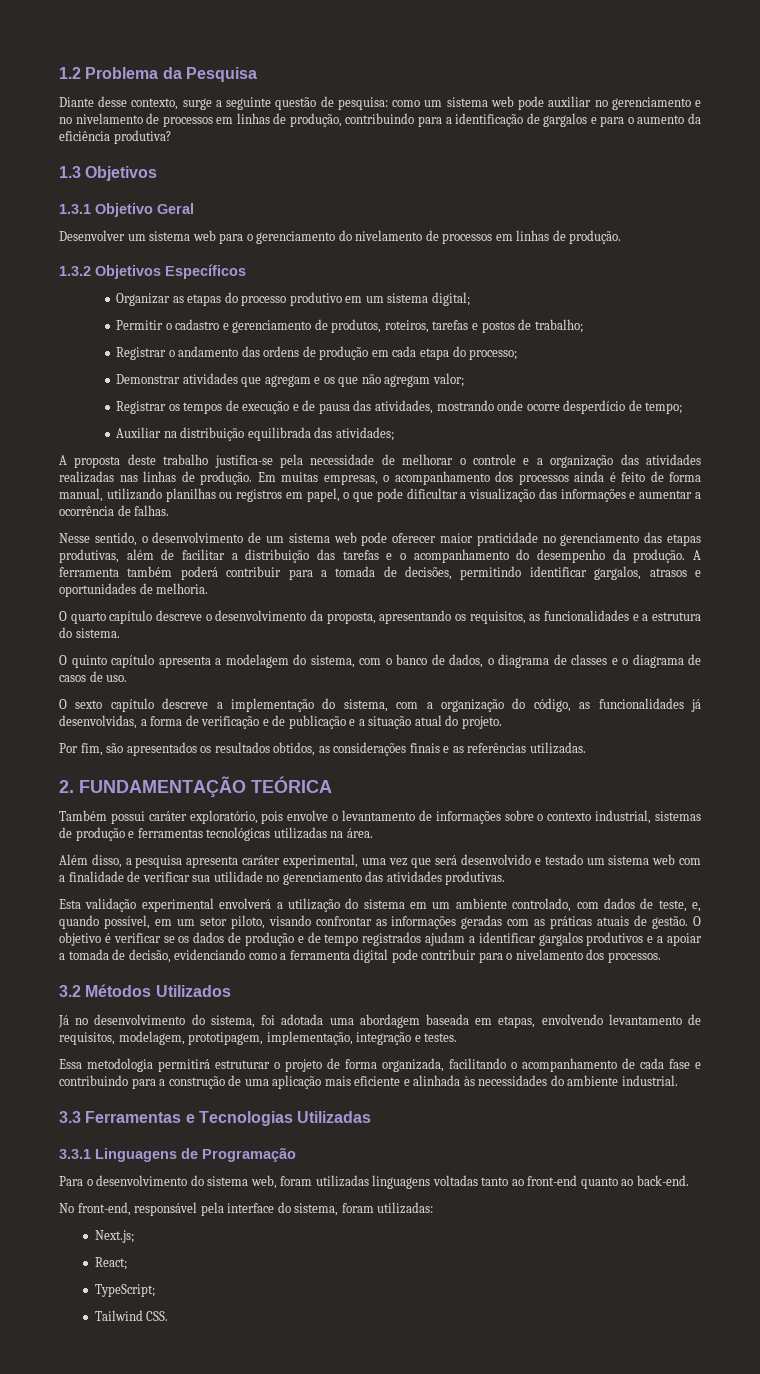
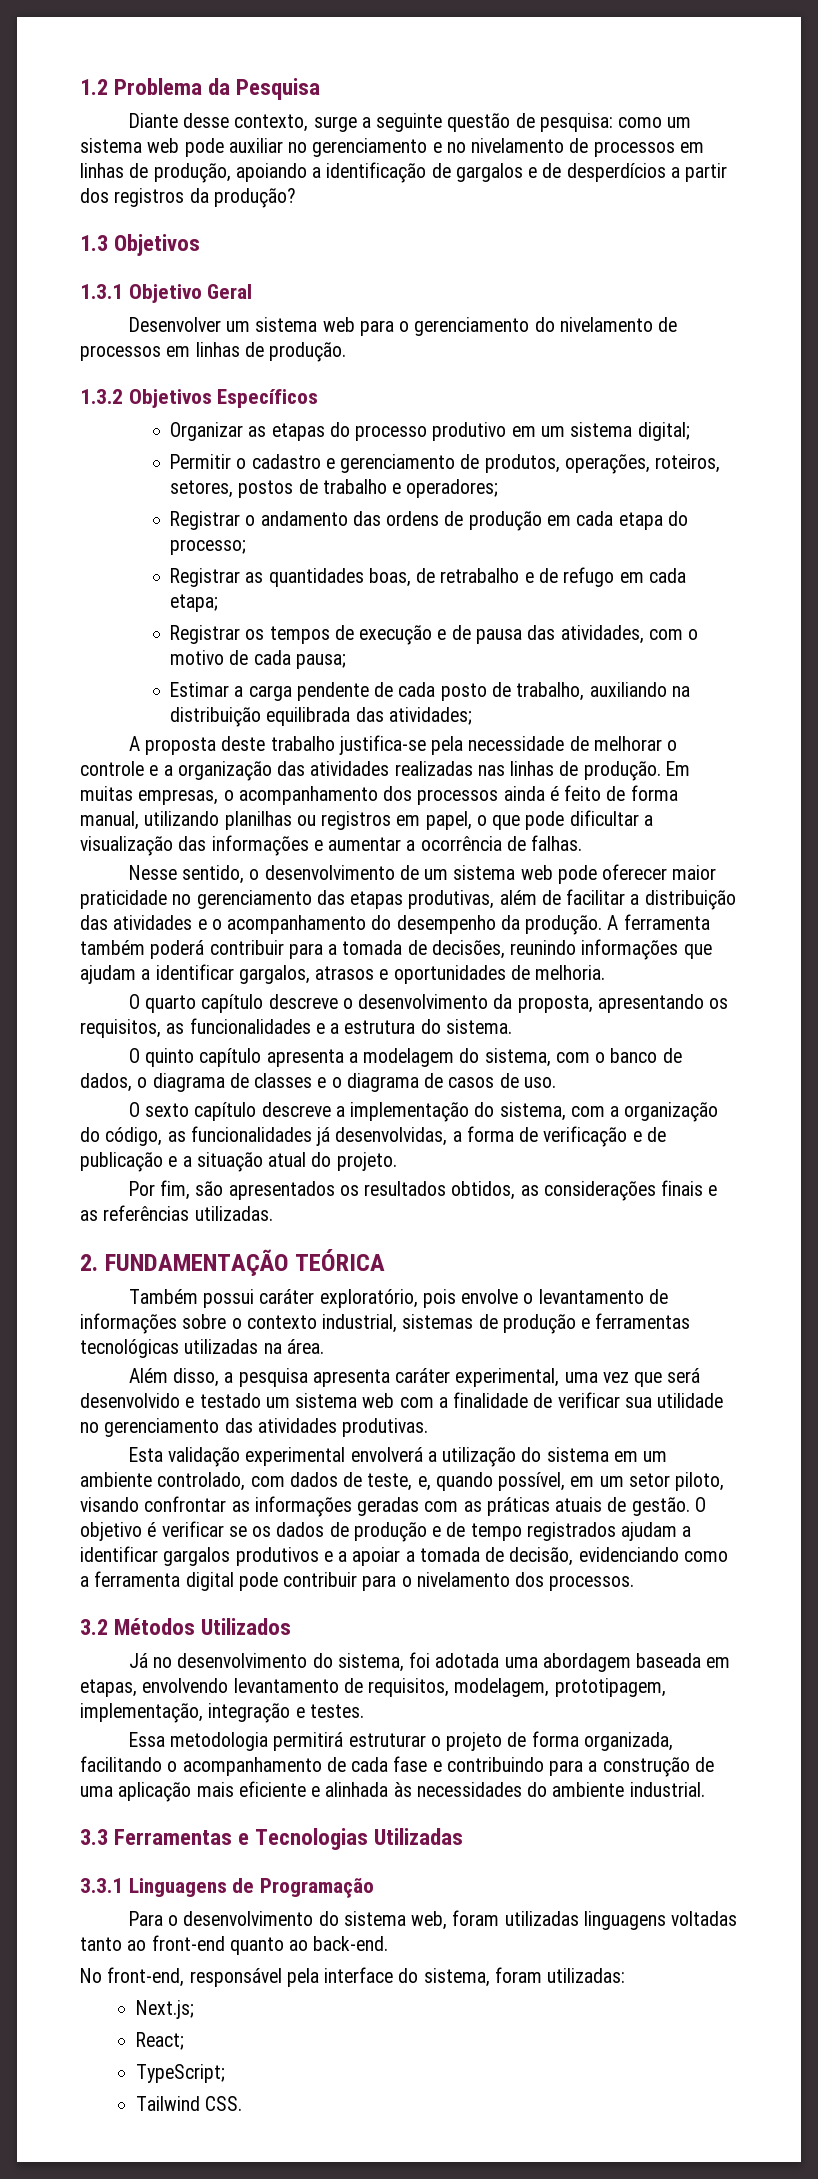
- Diante desse contexto, surge a seguinte questão de pesquisa: como um sistema web pode auxiliar no gerenciamento e no nivelamento de processos em linhas de produção, contribuindo para a identificação de gargalos e para o aumento da eficiência produtiva?
+ Diante desse contexto, surge a seguinte questão de pesquisa: como um sistema web pode auxiliar no gerenciamento e no nivelamento de processos em linhas de produção, apoiando a identificação de gargalos e de desperdícios a partir dos registros da produção?
- Permitir o cadastro e gerenciamento de produtos, roteiros, tarefas e postos de trabalho;
+ Permitir o cadastro e gerenciamento de produtos, operações, roteiros, setores, postos de trabalho e operadores;
- Demonstrar atividades que agregam e os que não agregam valor;
+ Registrar as quantidades boas, de retrabalho e de refugo em cada etapa;
- Registrar os tempos de execução e de pausa das atividades, mostrando onde ocorre desperdício de tempo;
- Auxiliar na distribuição equilibrada das atividades;
+ Registrar os tempos de execução e de pausa das atividades, com o motivo de cada pausa;
+ Estimar a carga pendente de cada posto de trabalho, auxiliando na distribuição equilibrada das atividades;
- Nesse sentido, o desenvolvimento de um sistema web pode oferecer maior praticidade no gerenciamento das etapas produtivas, além de facilitar a distribuição das tarefas e o acompanhamento do desempenho da produção.
+ Nesse sentido, o desenvolvimento de um sistema web pode oferecer maior praticidade no gerenciamento das etapas produtivas, além de facilitar a distribuição das atividades e o acompanhamento do desempenho da produção.
- A ferramenta também poderá contribuir para a tomada de decisões, permitindo identificar gargalos, atrasos e oportunidades de melhoria.
+ A ferramenta também poderá contribuir para a tomada de decisões, reunindo informações que ajudam a identificar gargalos, atrasos e oportunidades de melhoria.

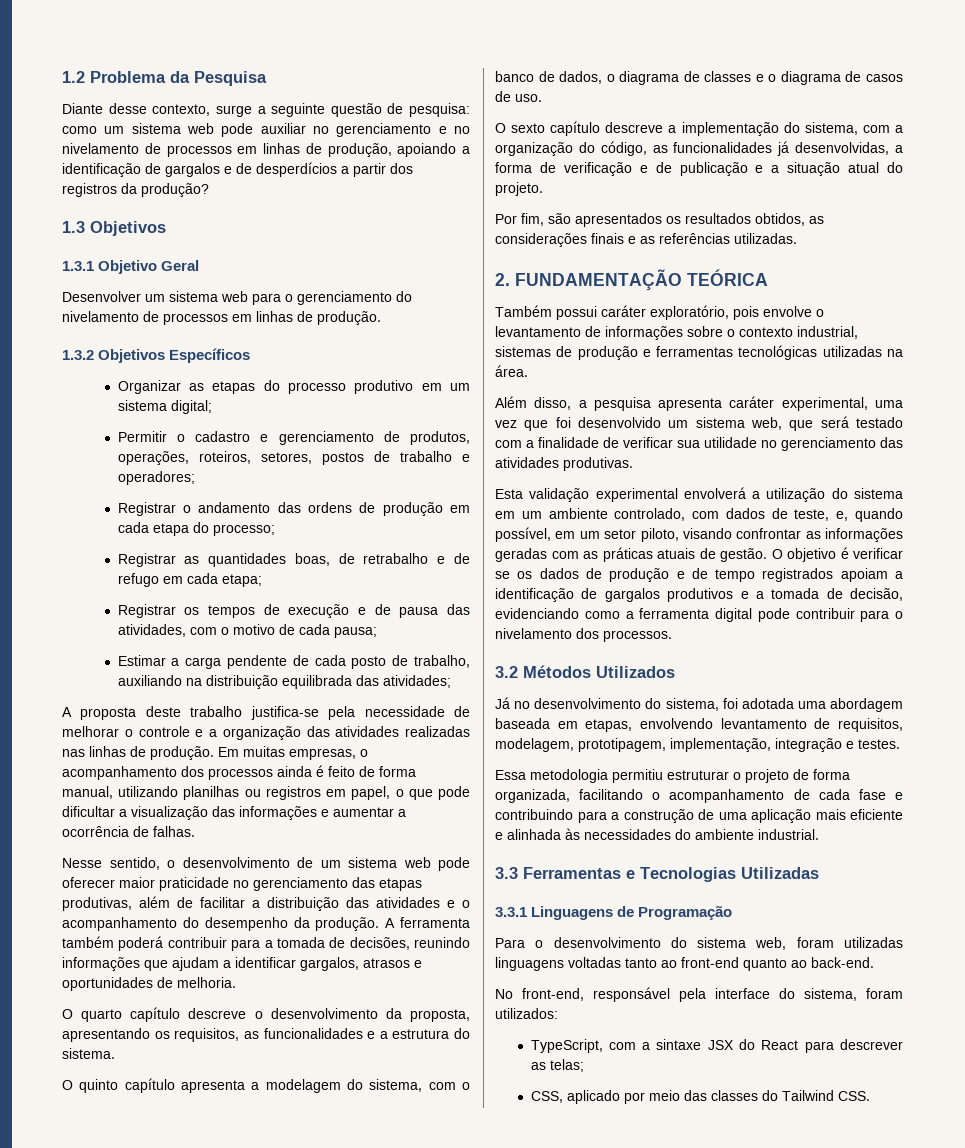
- Além disso, a pesquisa apresenta caráter experimental, uma vez que será desenvolvido e testado um sistema web com a finalidade de verificar sua utilidade no gerenciamento das atividades produtivas.
+ Além disso, a pesquisa apresenta caráter experimental, uma vez que foi desenvolvido um sistema web, que será testado com a finalidade de verificar sua utilidade no gerenciamento das atividades produtivas.
- O objetivo é verificar se os dados de produção e de tempo registrados ajudam a identificar gargalos produtivos e a apoiar a tomada de decisão, evidenciando como a ferramenta digital pode contribuir para o nivelamento dos processos.
+ O objetivo é verificar se os dados de produção e de tempo registrados apoiam a identificação de gargalos produtivos e a tomada de decisão, evidenciando como a ferramenta digital pode contribuir para o nivelamento dos processos.
- Essa metodologia permitirá estruturar o projeto de forma organizada, facilitando o acompanhamento de cada fase e contribuindo para a construção de uma aplicação mais eficiente e alinhada às necessidades do ambiente industrial.
+ Essa metodologia permitiu estruturar o projeto de forma organizada, facilitando o acompanhamento de cada fase e contribuindo para a construção de uma aplicação mais eficiente e alinhada às necessidades do ambiente industrial.
- No front-end, responsável pela interface do sistema, foram utilizadas:
- Next.js;
- React;
- TypeScript;
- Tailwind CSS.
+ No front-end, responsável pela interface do sistema, foram utilizados:
+ TypeScript, com a sintaxe JSX do React para descrever as telas;
+ CSS, aplicado por meio das classes do Tailwind CSS.

